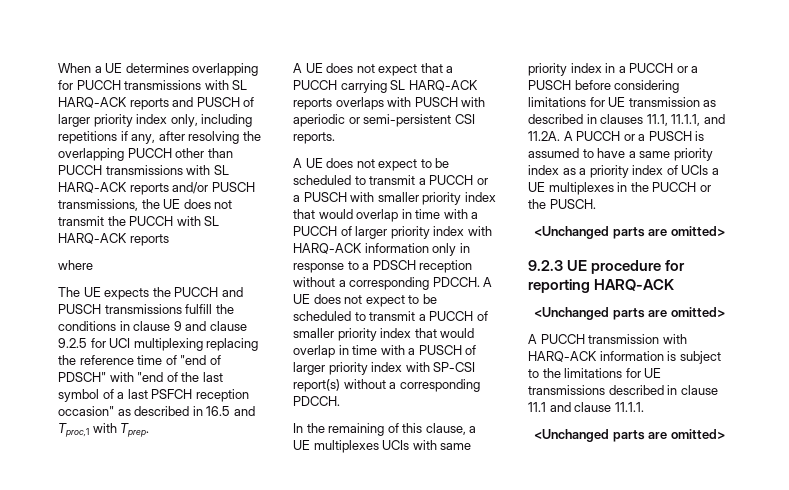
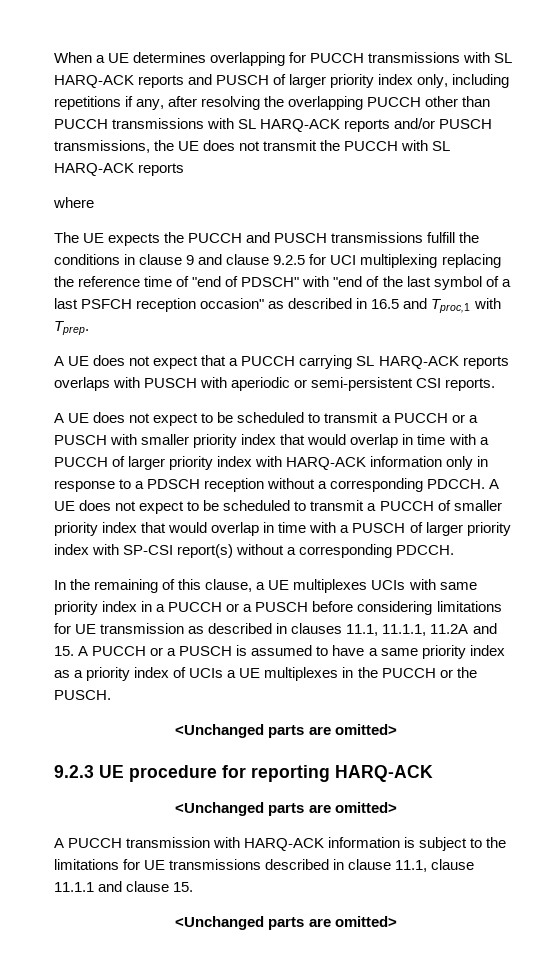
- In the remaining of this clause, a UE multiplexes UCIs with same priority index in a PUCCH or a PUSCH before considering limitations for UE transmission as described in clauses 11.1, 11.1.1, and 11.2A. A PUCCH or a PUSCH is assumed to have a same priority index as a priority index of UCIs a UE multiplexes in the PUCCH or the PUSCH.
+ In the remaining of this clause, a UE multiplexes UCIs with same priority index in a PUCCH or a PUSCH before considering limitations for UE transmission as described in clauses 11.1, 11.1.1, 11.2A and 15. A PUCCH or a PUSCH is assumed to have a same priority index as a priority index of UCIs a UE multiplexes in the PUCCH or the PUSCH.
- A PUCCH transmission with HARQ-ACK information is subject to the limitations for UE transmissions described in clause 11.1 and clause 11.1.1.
+ A PUCCH transmission with HARQ-ACK information is subject to the limitations for UE transmissions described in clause 11.1, clause 11.1.1 and clause 15.

